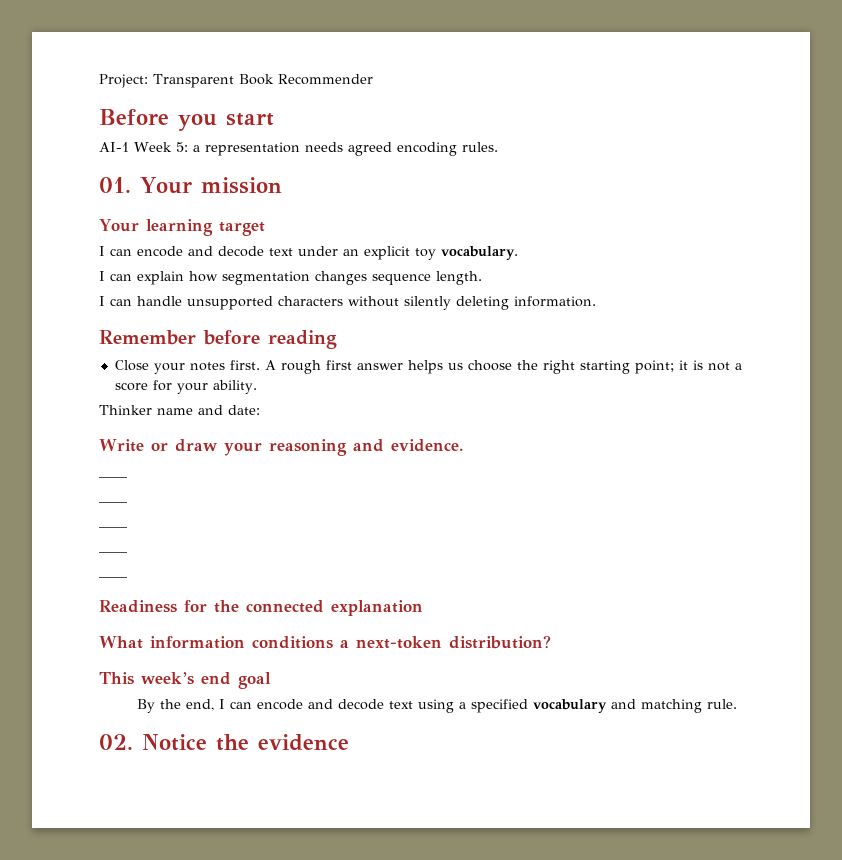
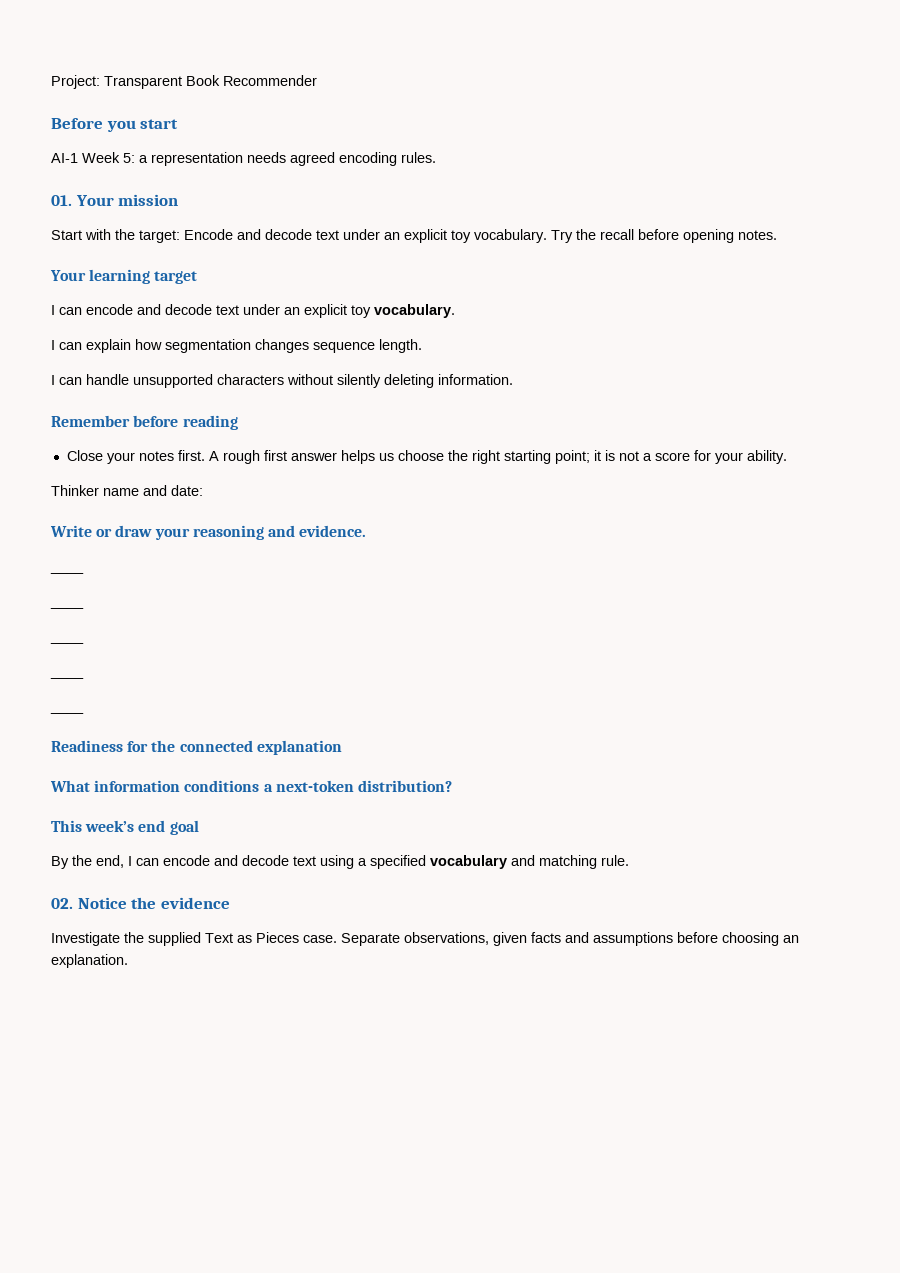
+ Start with the target: Encode and decode text under an explicit toy vocabulary. Try the recall before opening notes.
+ Investigate the supplied Text as Pieces case. Separate observations, given facts and assumptions before choosing an explanation.

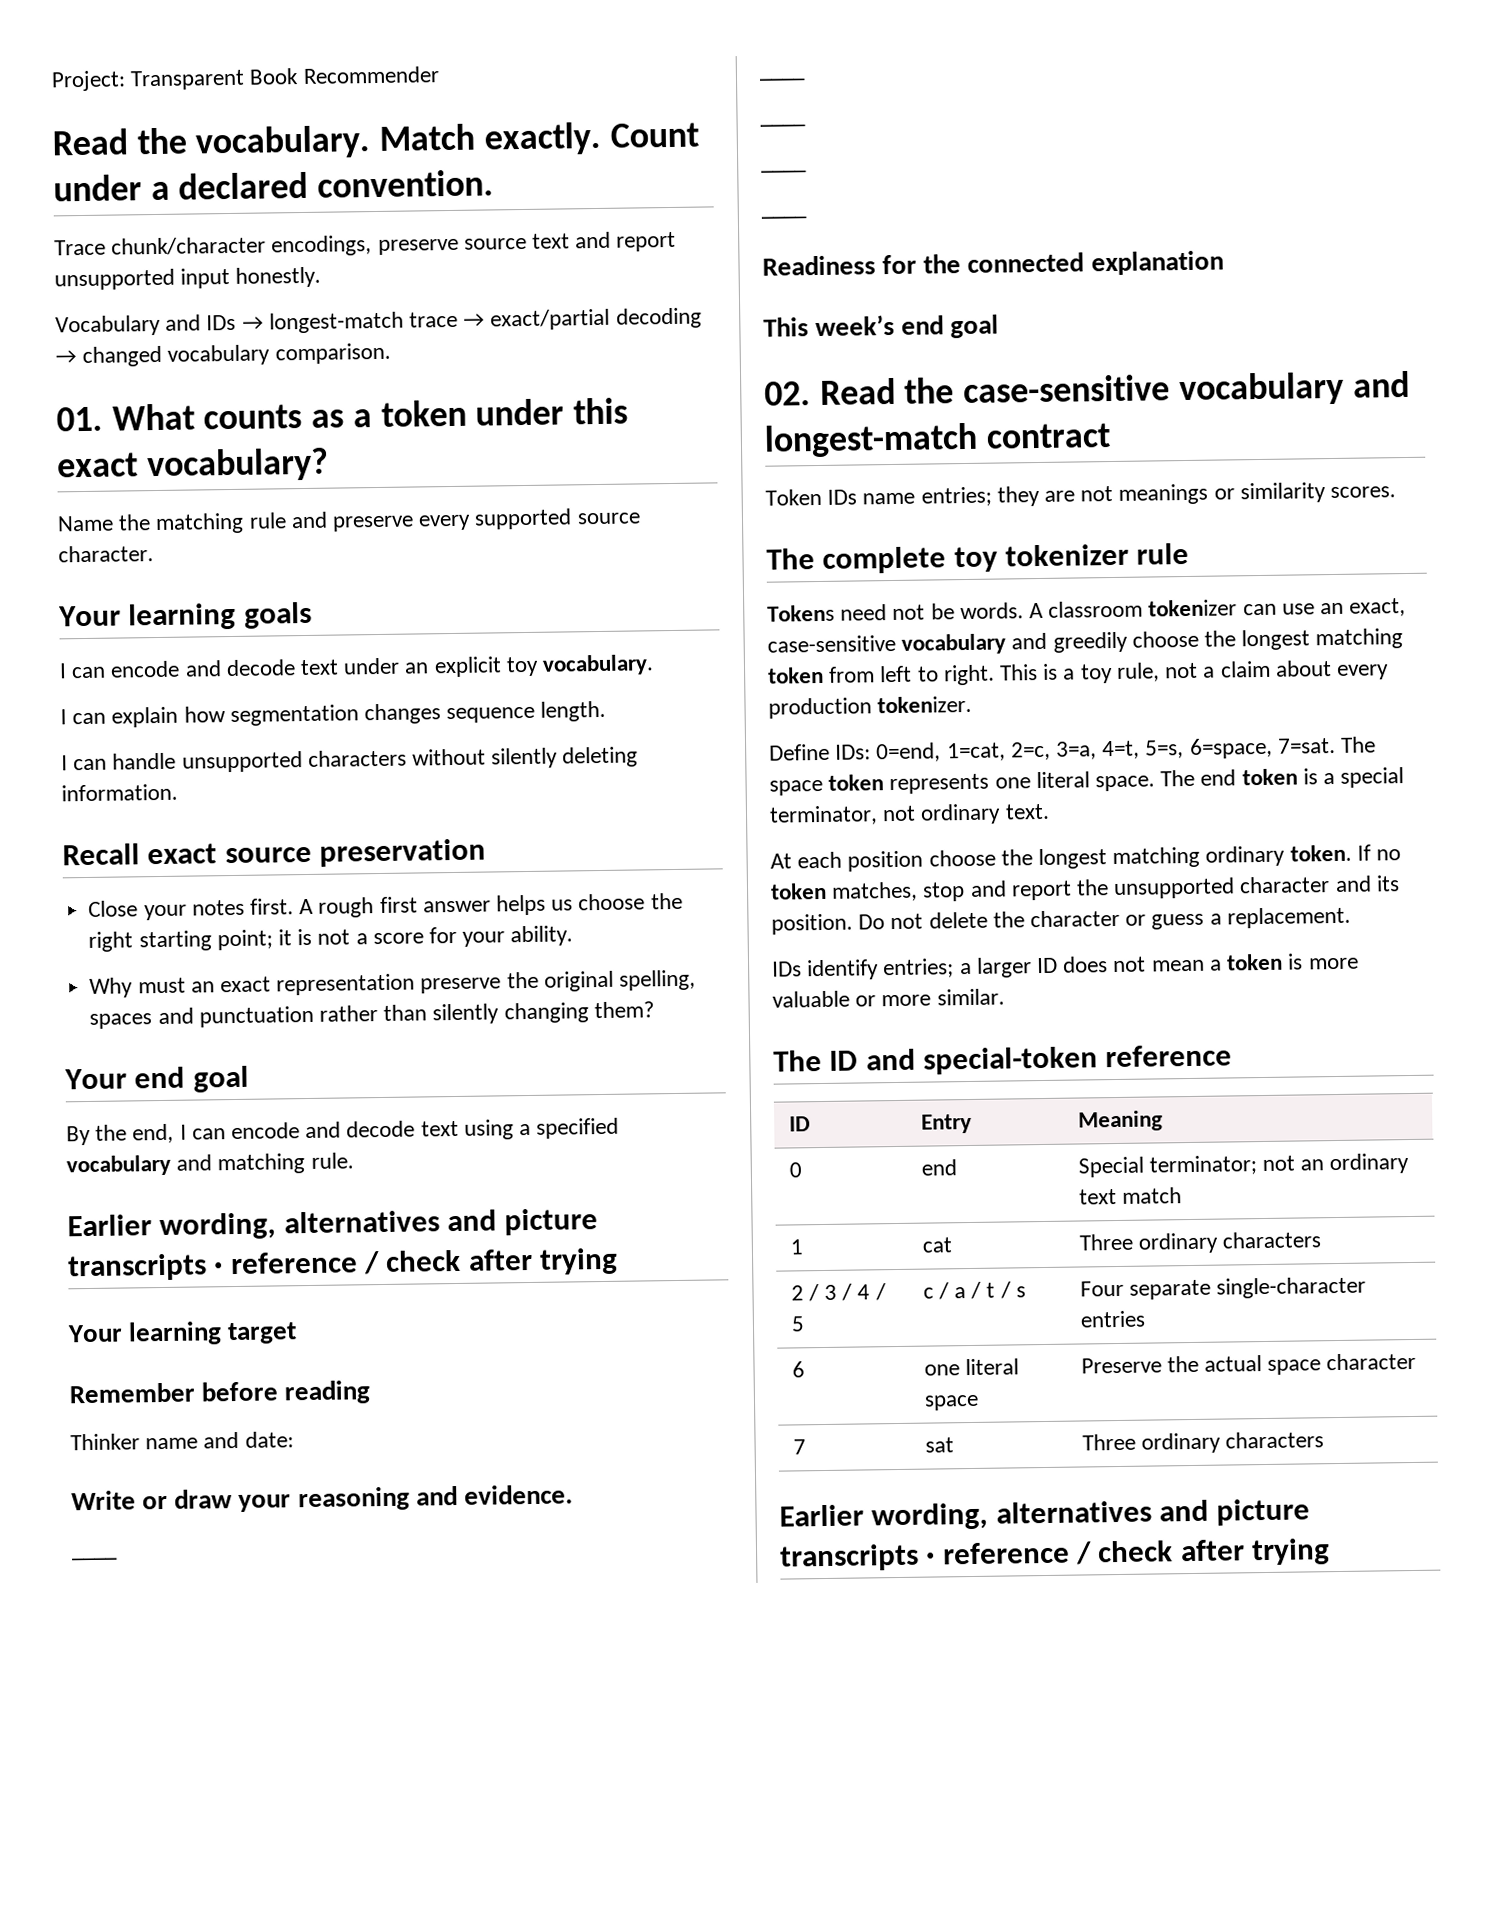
- Before you start
- AI-1 Week 5: a representation needs agreed encoding rules.
- 01. Your mission
- Start with the target: Encode and decode text under an explicit toy vocabulary. Try the recall before opening notes.
- Your learning target
+ Read the vocabulary. Match exactly. Count under a declared convention.
+ Trace chunk/character encodings, preserve source text and report unsupported input honestly.
+ Vocabulary and IDs → longest-match trace → exact/partial decoding → changed vocabulary comparison.
+ 01. What counts as a token under this exact vocabulary?
+ Name the matching rule and preserve every supported source character.
+ Your learning goals
- Remember before reading
+ Recall exact source preservation
+ Why must an exact representation preserve the original spelling, spaces and punctuation rather than silently changing them?
+ Your end goal
+ By the end, I can encode and decode text using a specified vocabulary and matching rule.
+ Earlier wording, alternatives and picture transcripts · reference / check after trying
+ Your learning target
+ Remember before reading
- What information conditions a next-token distribution?
  This week’s end goal
- By the end, I can encode and decode text using a specified vocabulary and matching rule.
- 02. Notice the evidence
- Investigate the supplied Text as Pieces case. Separate observations, given facts and assumptions before choosing an explanation.
+ 02. Read the case-sensitive vocabulary and longest-match contract
+ Token IDs name entries; they are not meanings or similarity scores.
+ The complete toy tokenizer rule
+ Tokens need not be words. A classroom tokenizer can use an exact, case-sensitive vocabulary and greedily choose the longest matching token from left to right. This is a toy rule, not a claim about every production tokenizer.
+ Define IDs: 0=end, 1=cat, 2=c, 3=a, 4=t, 5=s, 6=space, 7=sat. The space token represents one literal space. The end token is a special terminator, not ordinary text.
+ At each position choose the longest matching ordinary token. If no token matches, stop and report the unsupported character and its position. Do not delete the character or guess a replacement.
+ IDs identify entries; a larger ID does not mean a token is more valuable or more similar.
+ The ID and special-token reference
+ ID | Entry | Meaning
+ 0 | end | Special terminator; not an ordinary text match
+ 1 | cat | Three ordinary characters
+ 2 / 3 / 4 / 5 | c / a / t / s | Four separate single-character entries
+ 6 | one literal space | Preserve the actual space character
+ 7 | sat | Three ordinary characters
+ Earlier wording, alternatives and picture transcripts · reference / check after trying

